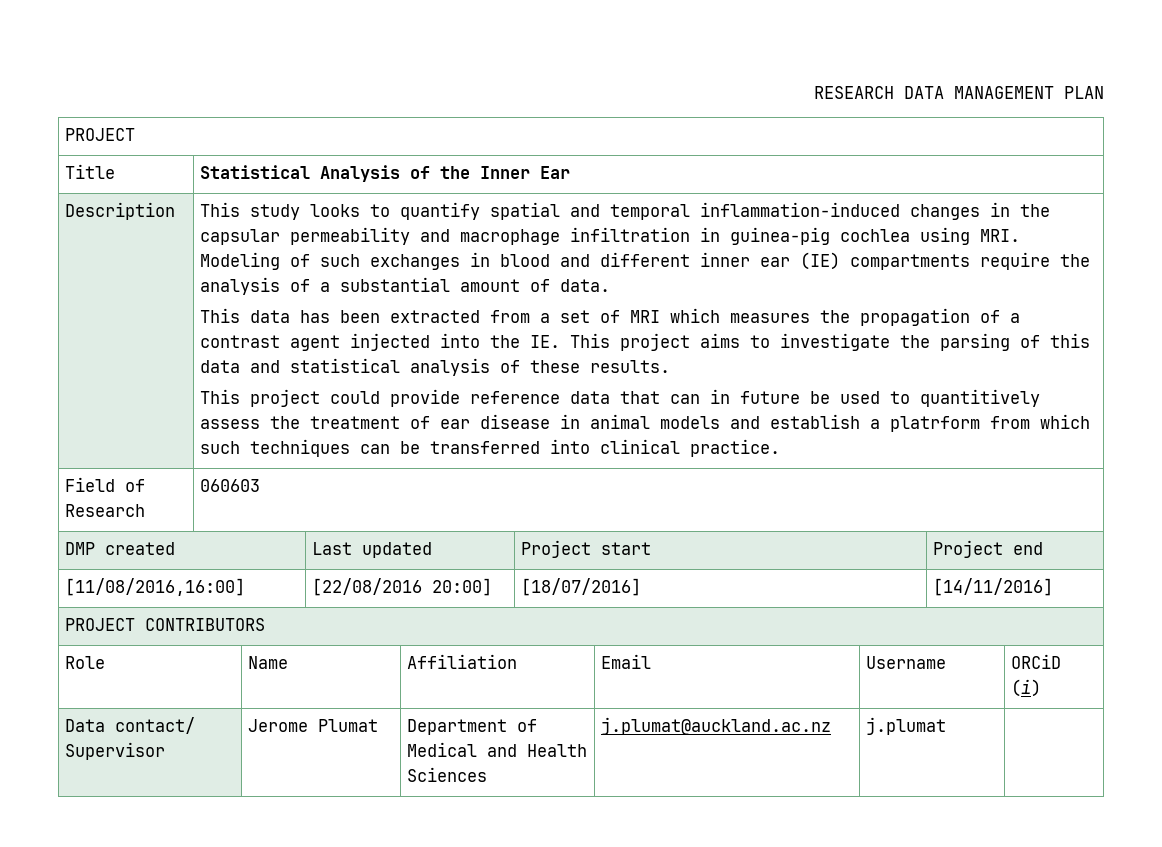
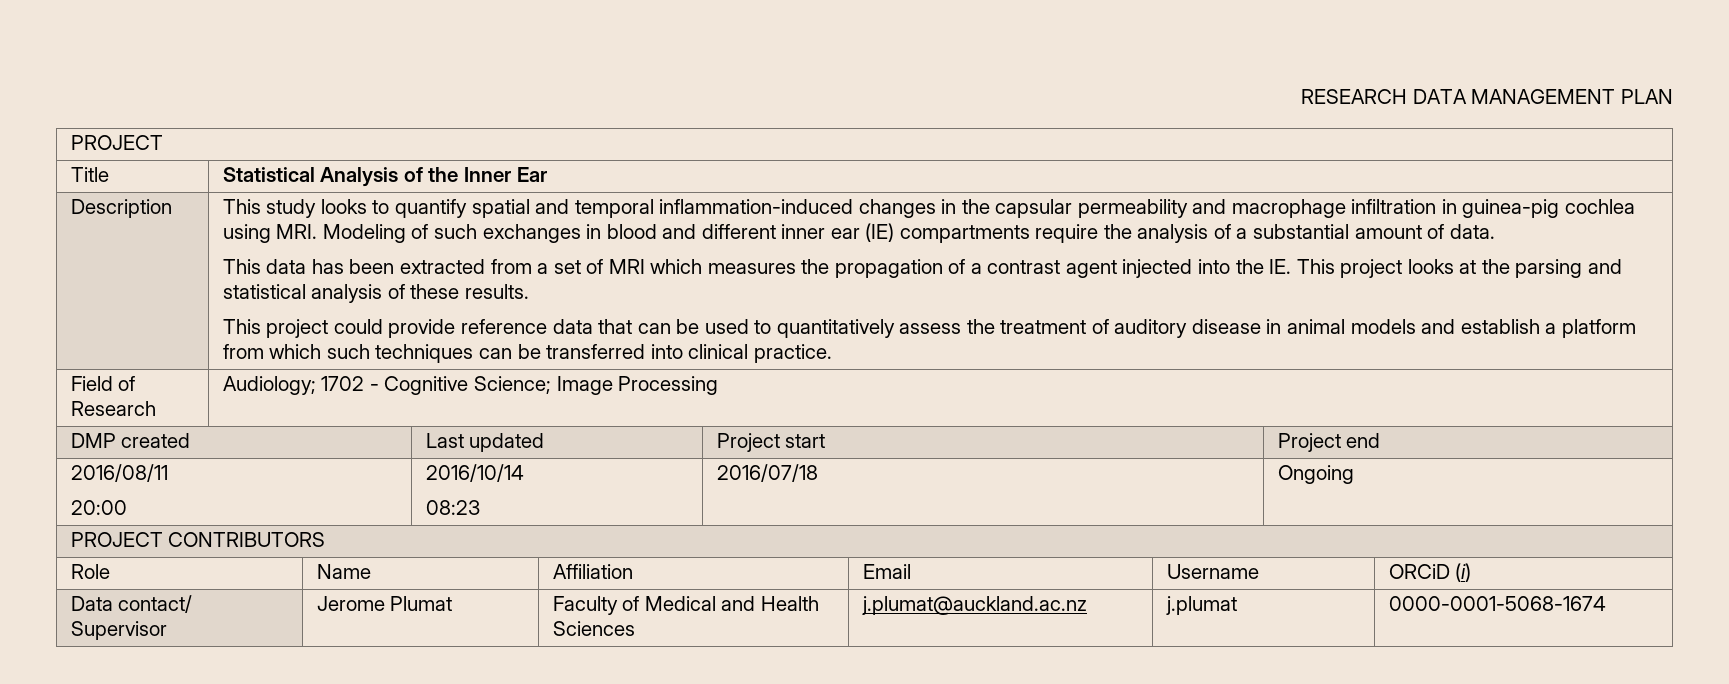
- This data has been extracted from a set of MRI which measures the propagation of a contrast agent injected into the IE. This project aims to investigate the parsing of this data and statistical analysis of these results.
+ This data has been extracted from a set of MRI which measures the propagation of a contrast agent injected into the IE. This project looks at the parsing and statistical analysis of these results.
- This project could provide reference data that can in future be used to quantitively assess the treatment of ear disease in animal models and establish a platrform from which such techniques can be transferred into clinical practice.
+ This project could provide reference data that can be used to quantitatively assess the treatment of auditory disease in animal models and establish a platform from which such techniques can be transferred into clinical practice.
- Field of Research | 060603
+ Field of Research | Audiology; 1702 - Cognitive Science; Image Processing
- [11/08/2016,16:00] | [22/08/2016 20:00] | [18/07/2016] | [14/11/2016]
+ 2016/08/11
+ 20:00 | 2016/10/14
+ 08:23 | 2016/07/18 | Ongoing
- Data contact/ Supervisor | Jerome Plumat | Department of Medical and Health Sciences | j.plumat@auckland.ac.nz | j.plumat |
+ Data contact/ Supervisor | Jerome Plumat | Faculty of Medical and Health Sciences | j.plumat@auckland.ac.nz | j.plumat | 0000-0001-5068-1674

